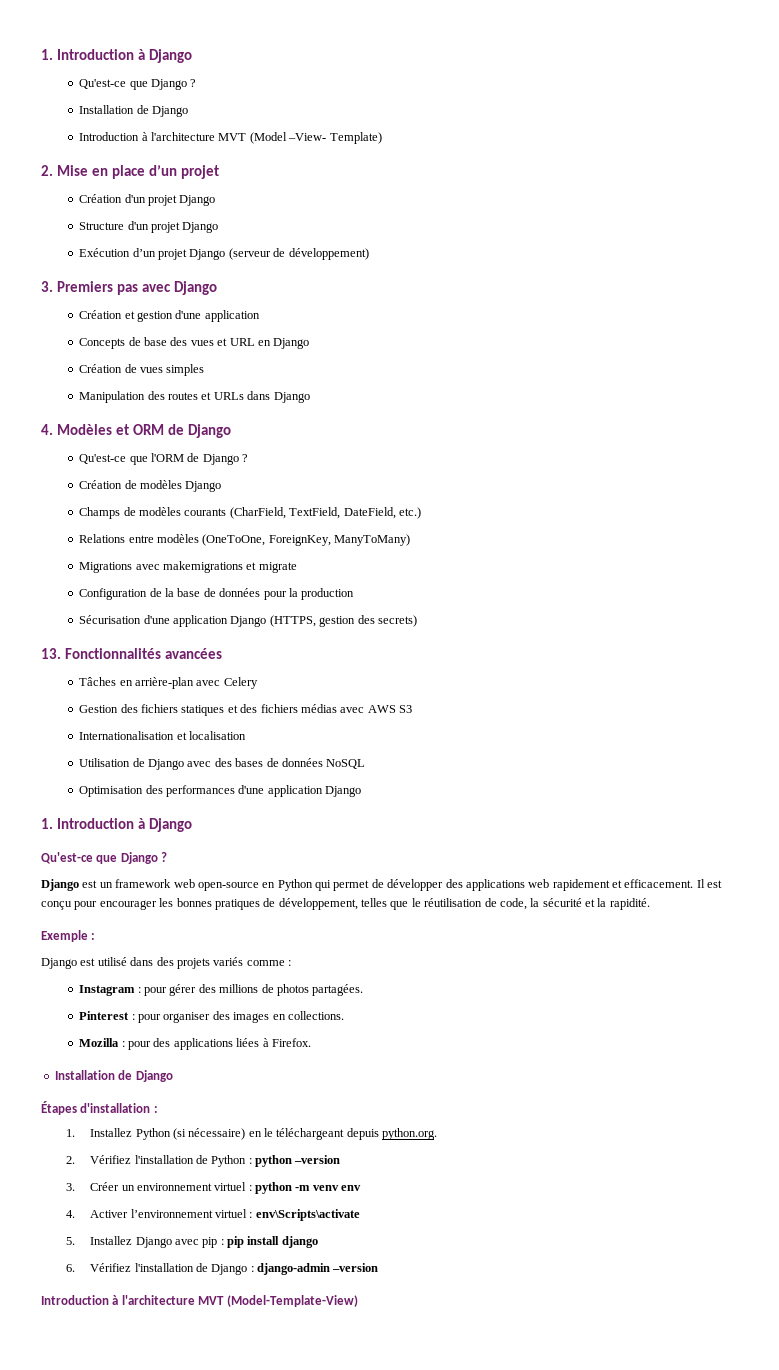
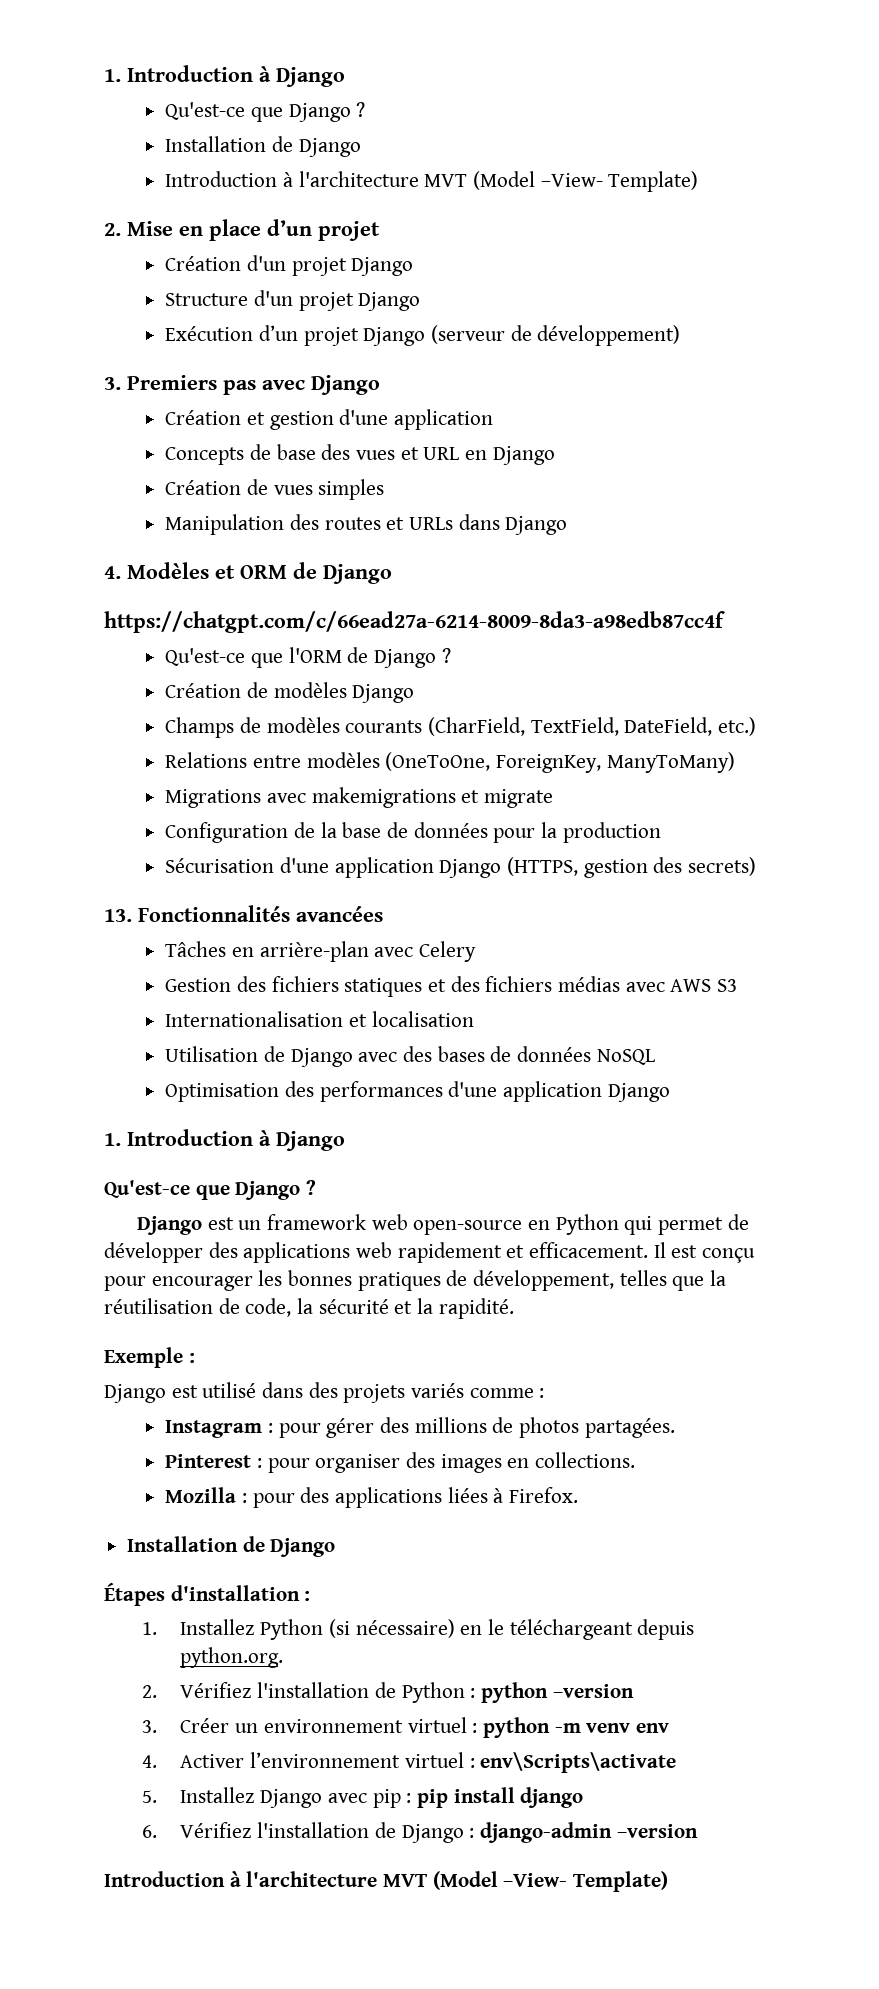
+ https://chatgpt.com/c/66ead27a-6214-8009-8da3-a98edb87cc4f
- Il est conçu pour encourager les bonnes pratiques de développement, telles que le réutilisation de code, la sécurité et la rapidité.
+ Il est conçu pour encourager les bonnes pratiques de développement, telles que la réutilisation de code, la sécurité et la rapidité.
  6. Vérifiez l'installation de Django : django-admin –version
- Introduction à l'architecture MVT (Model-Template-View)
+ Introduction à l'architecture MVT (Model –View- Template)

